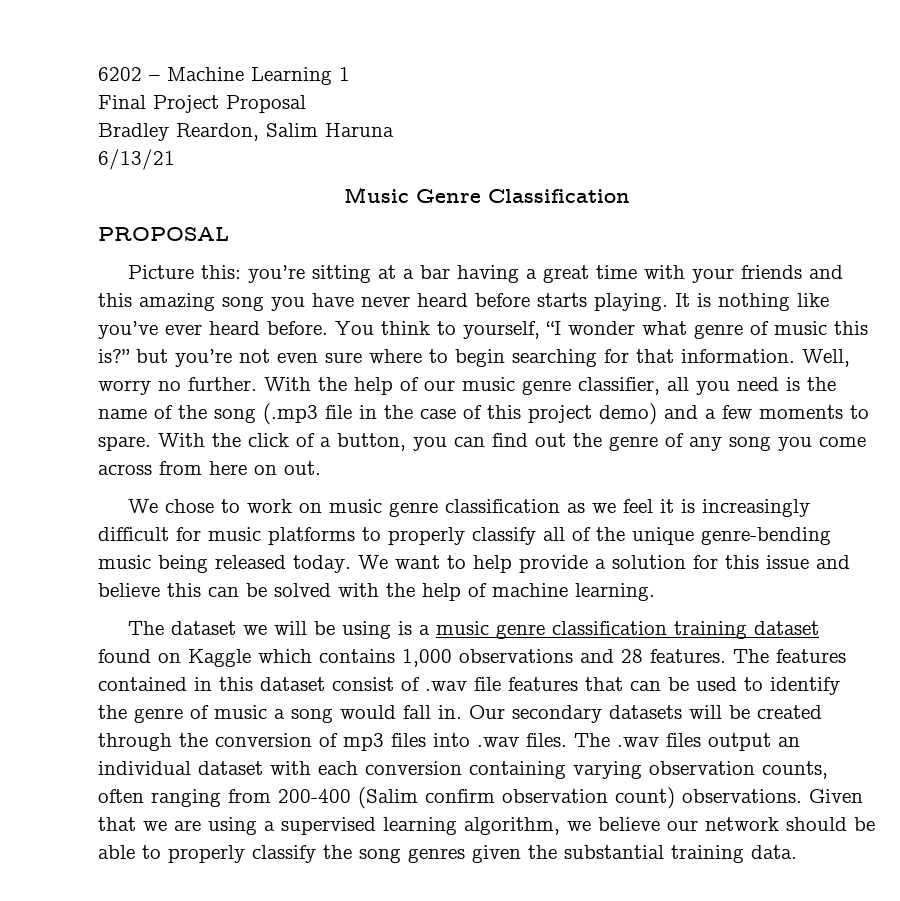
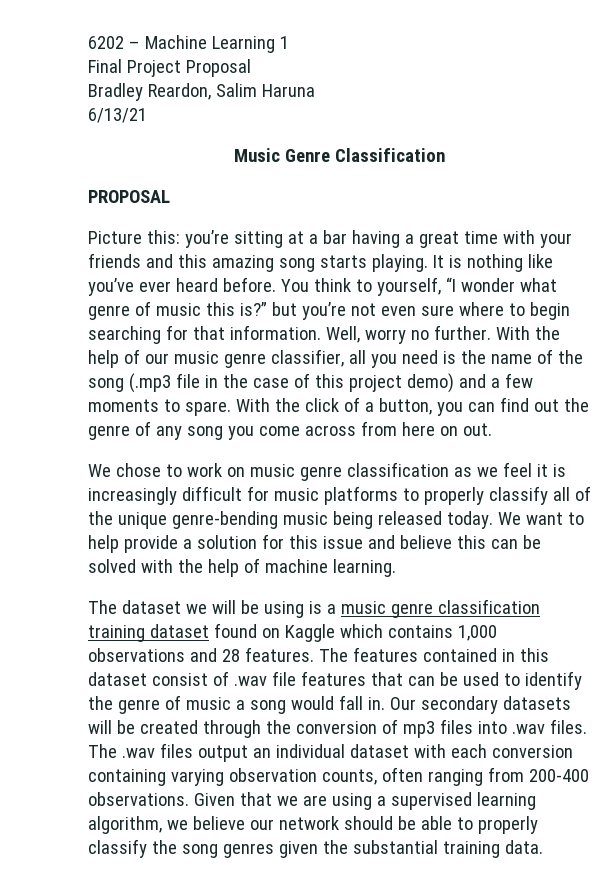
- Picture this: you’re sitting at a bar having a great time with your friends and this amazing song you have never heard before starts playing.
+ Picture this: you’re sitting at a bar having a great time with your friends and this amazing song starts playing.
- The .wav files output an individual dataset with each conversion containing varying observation counts, often ranging from 200-400 (Salim confirm observation count) observations.
+ The .wav files output an individual dataset with each conversion containing varying observation counts, often ranging from 200-400 observations.

